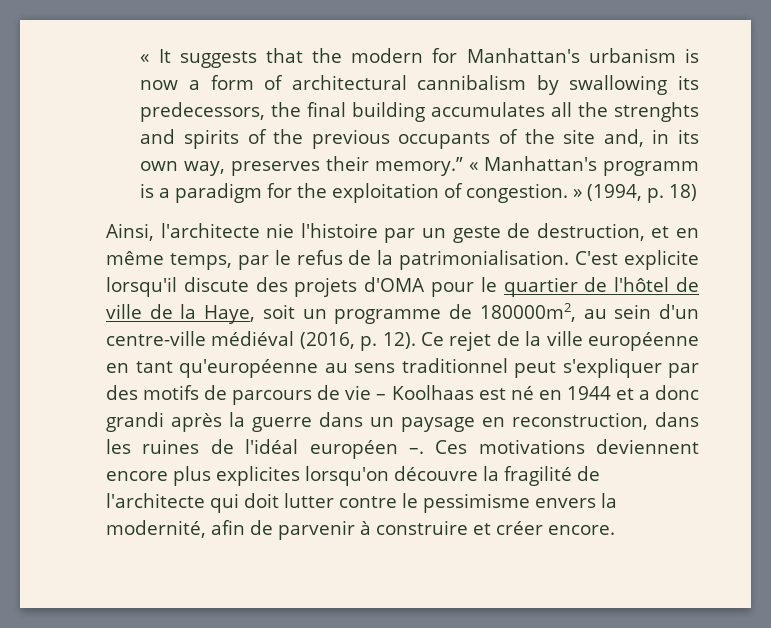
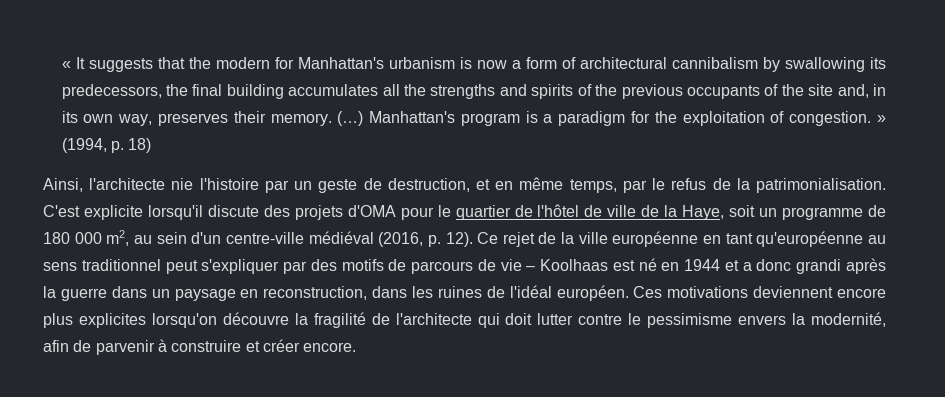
- « It suggests that the modern for Manhattan's urbanism is now a form of architectural cannibalism by swallowing its predecessors, the final building accumulates all the strenghts and spirits of the previous occupants of the site and, in its own way, preserves their memory.” « Manhattan's programm is a paradigm for the exploitation of congestion. » (1994, p. 18)
+ « It suggests that the modern for Manhattan's urbanism is now a form of architectural cannibalism by swallowing its predecessors, the final building accumulates all the strengths and spirits of the previous occupants of the site and, in its own way, preserves their memory. (…) Manhattan's program is a paradigm for the exploitation of congestion. » (1994, p. 18)
- C'est explicite lorsqu'il discute des projets d'OMA pour le quartier de l'hôtel de ville de la Haye, soit un programme de 180000m2, au sein d'un centre-ville médiéval (2016, p. 12).
+ C'est explicite lorsqu'il discute des projets d'OMA pour le quartier de l'hôtel de ville de la Haye, soit un programme de 180 000 m2, au sein d'un centre-ville médiéval (2016, p. 12).
- Ce rejet de la ville européenne en tant qu'européenne au sens traditionnel peut s'expliquer par des motifs de parcours de vie – Koolhaas est né en 1944 et a donc grandi après la guerre dans un paysage en reconstruction, dans les ruines de l'idéal européen –.
+ Ce rejet de la ville européenne en tant qu'européenne au sens traditionnel peut s'expliquer par des motifs de parcours de vie – Koolhaas est né en 1944 et a donc grandi après la guerre dans un paysage en reconstruction, dans les ruines de l'idéal européen.

